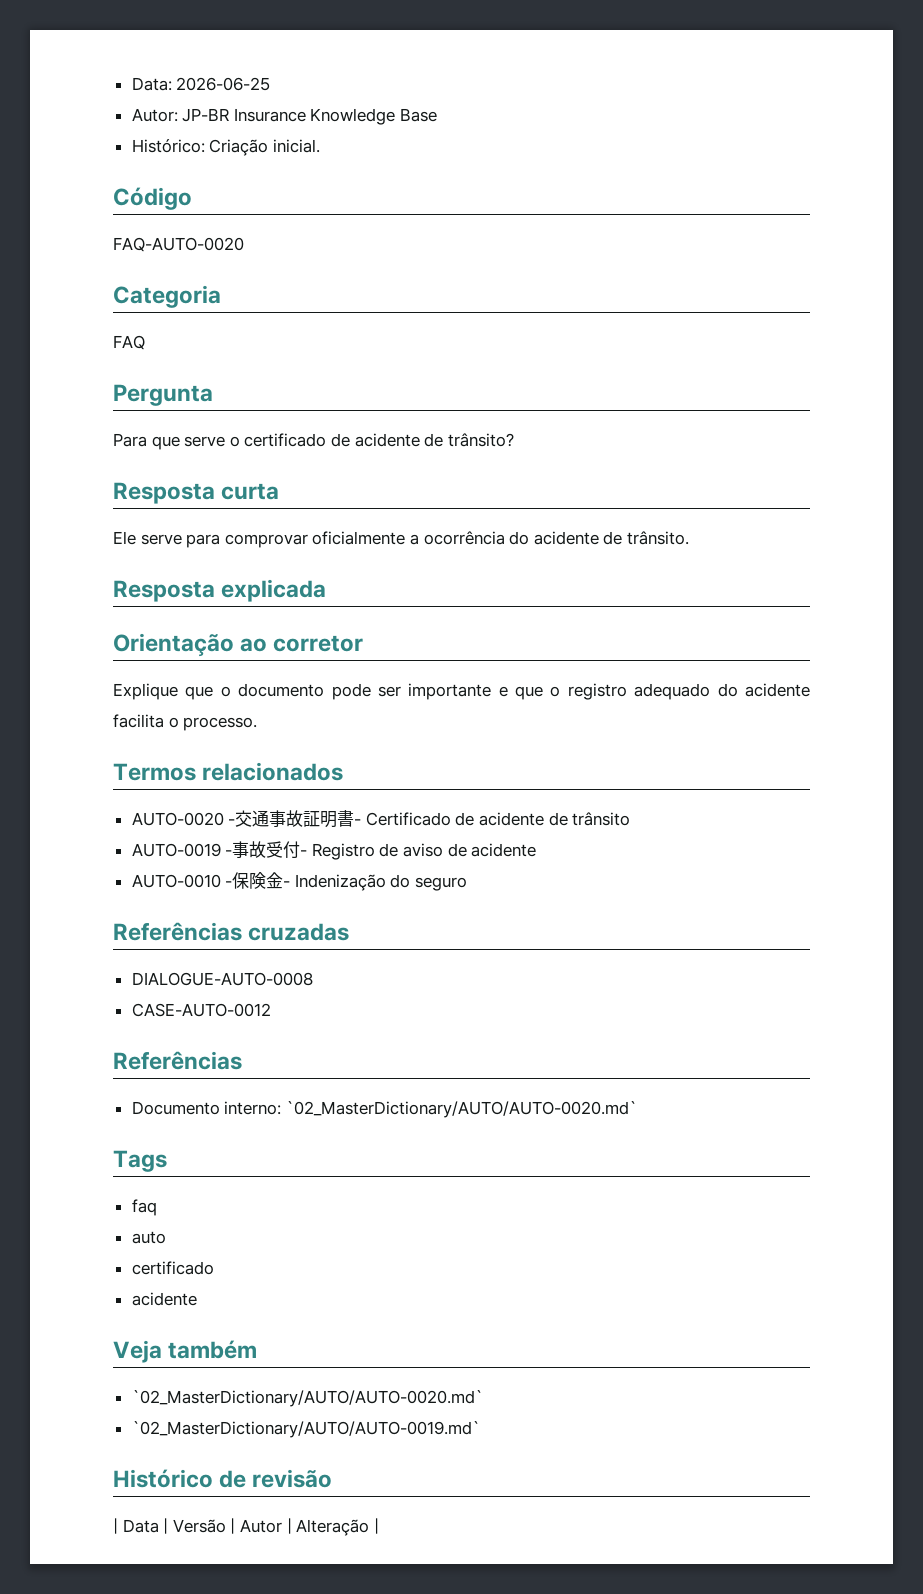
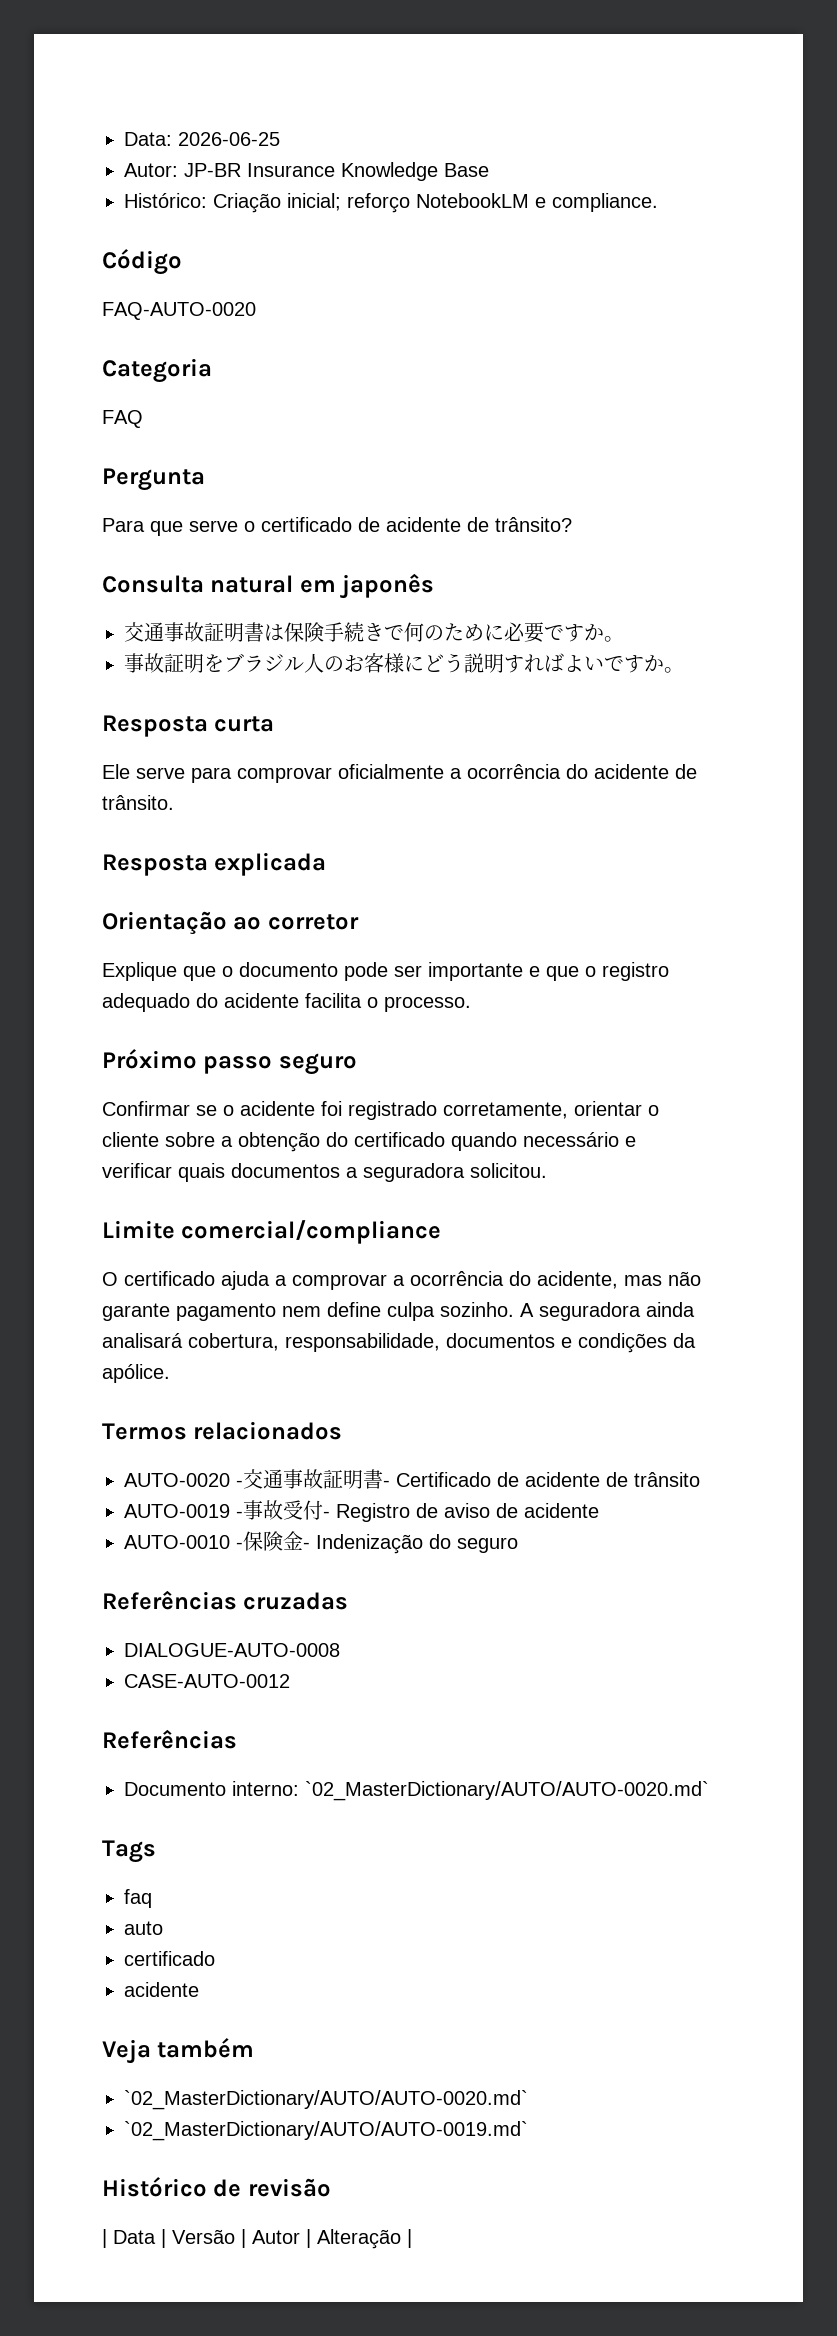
- Histórico: Criação inicial.
+ Histórico: Criação inicial; reforço NotebookLM e compliance.
+ Consulta natural em japonês
+ 交通事故証明書は保険手続きで何のために必要ですか。
+ 事故証明をブラジル人のお客様にどう説明すればよいですか。
+ Próximo passo seguro
+ Confirmar se o acidente foi registrado corretamente, orientar o cliente sobre a obtenção do certificado quando necessário e verificar quais documentos a seguradora solicitou.
+ Limite comercial/compliance
+ O certificado ajuda a comprovar a ocorrência do acidente, mas não garante pagamento nem define culpa sozinho. A seguradora ainda analisará cobertura, responsabilidade, documentos e condições da apólice.

